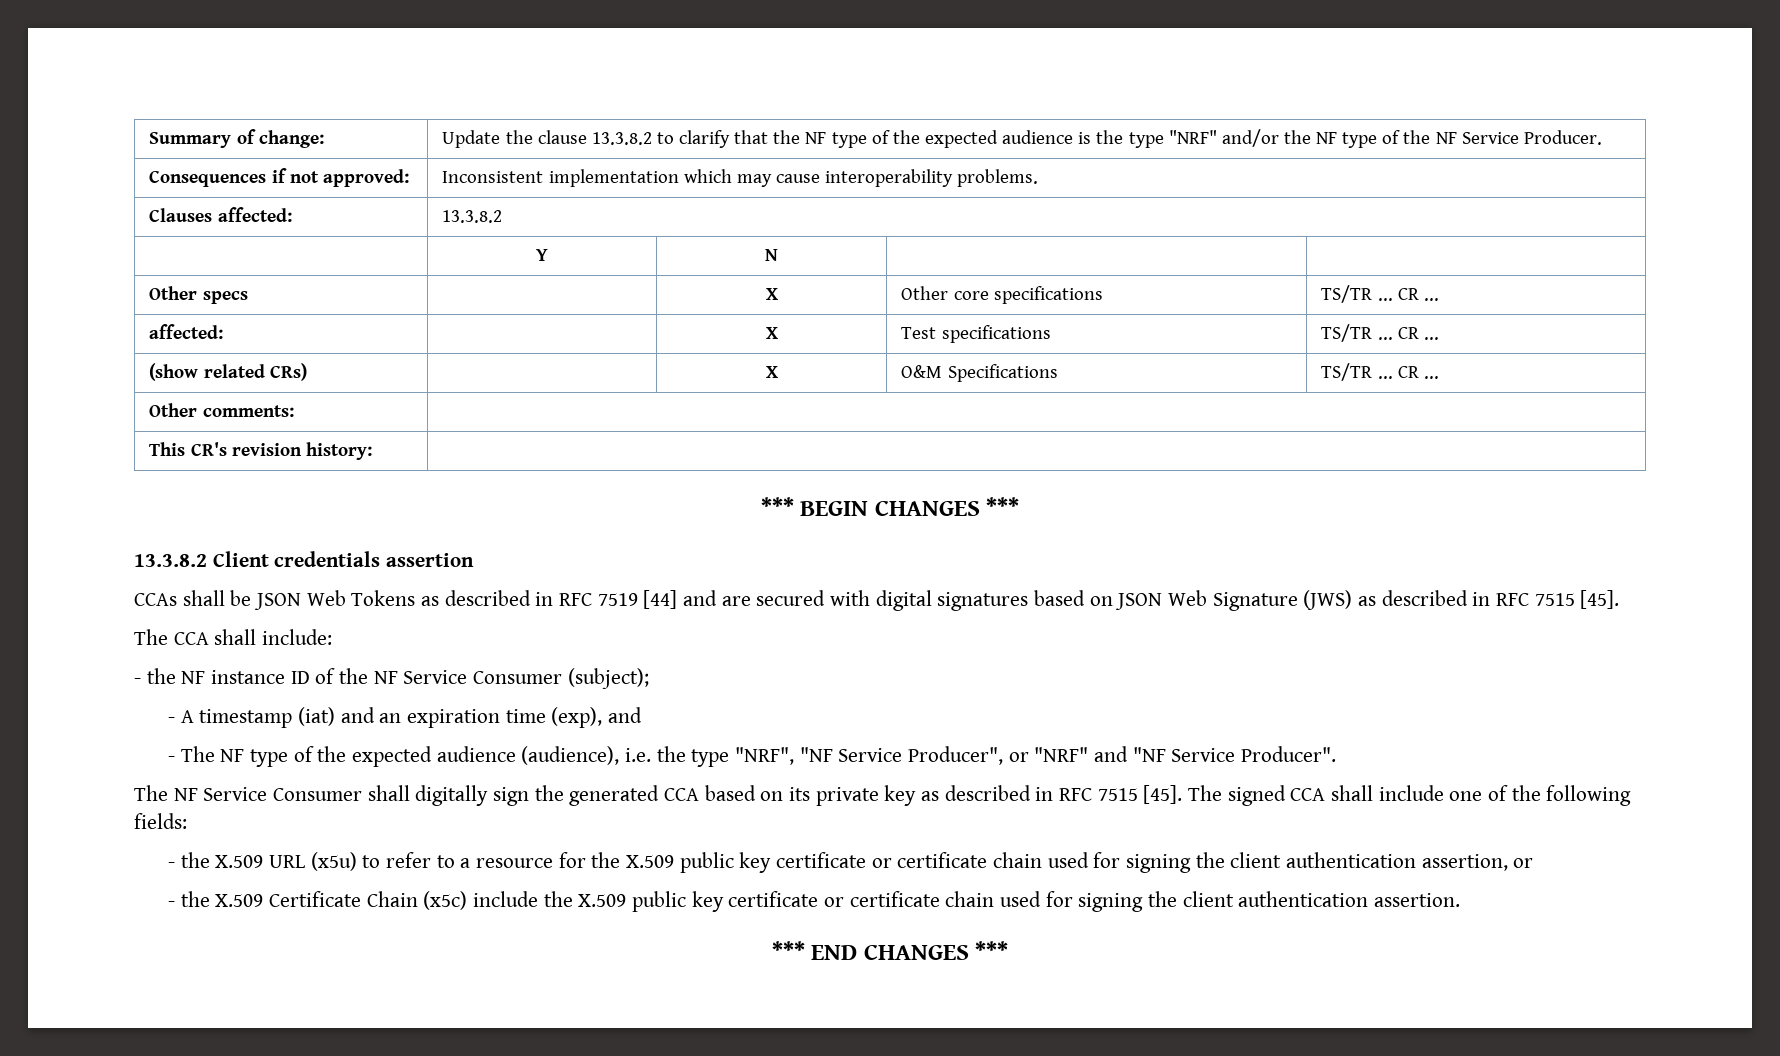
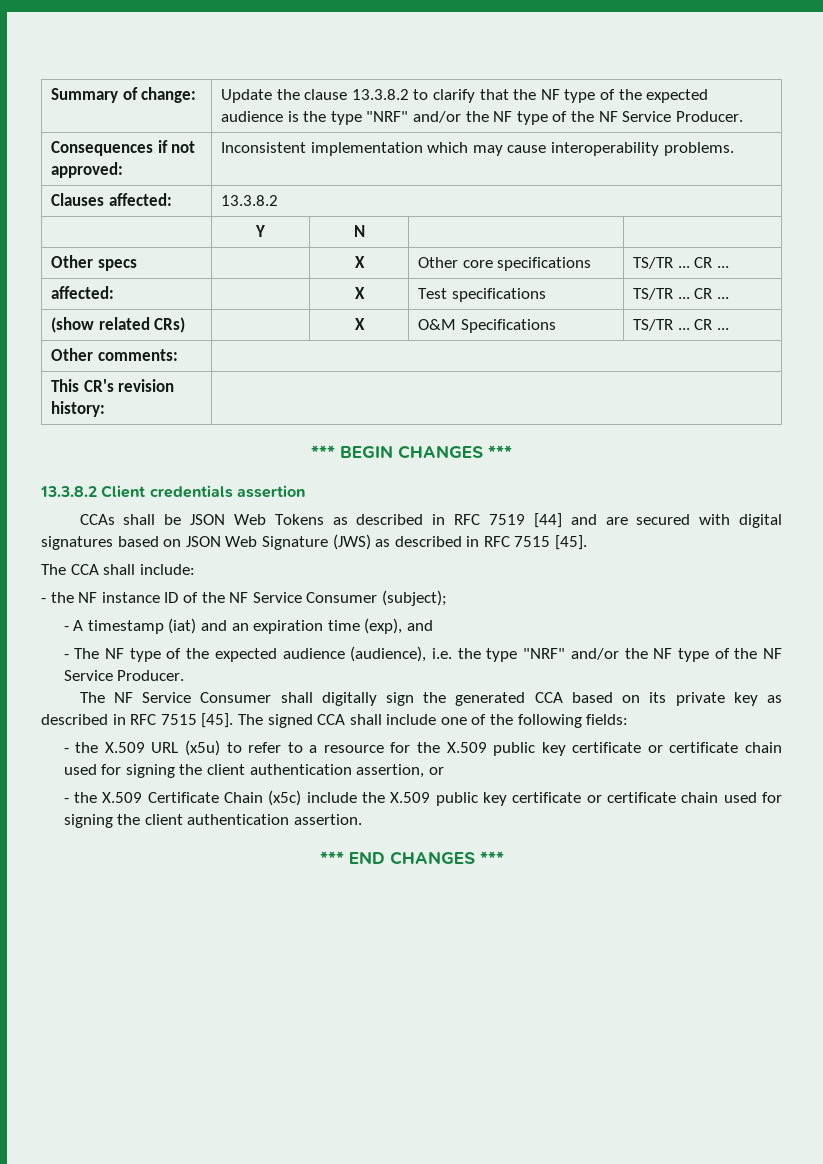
- - The NF type of the expected audience (audience), i.e. the type "NRF", "NF Service Producer", or "NRF" and "NF Service Producer".
+ - The NF type of the expected audience (audience), i.e. the type "NRF" and/or the NF type of the NF Service Producer.

